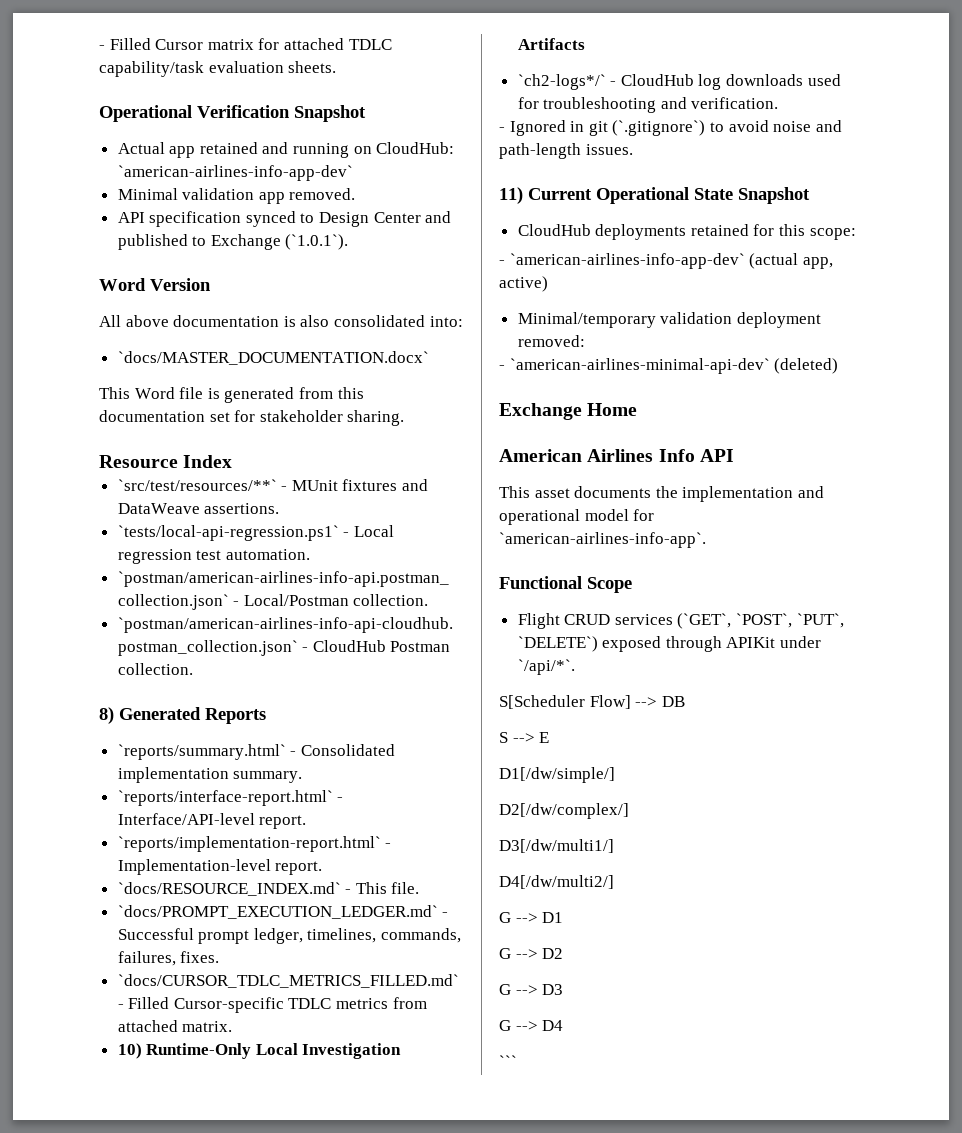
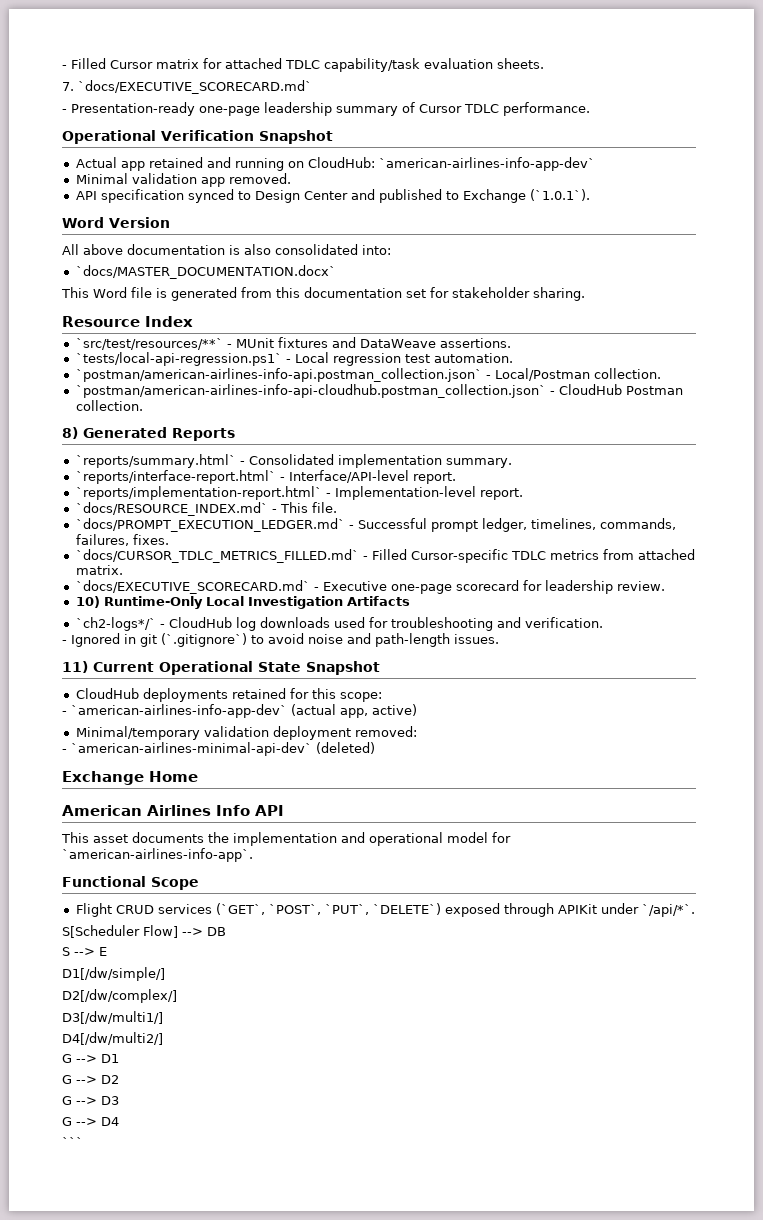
+ 7. `docs/EXECUTIVE_SCORECARD.md`
+ - Presentation-ready one-page leadership summary of Cursor TDLC performance.
+ `docs/EXECUTIVE_SCORECARD.md` - Executive one-page scorecard for leadership review.

